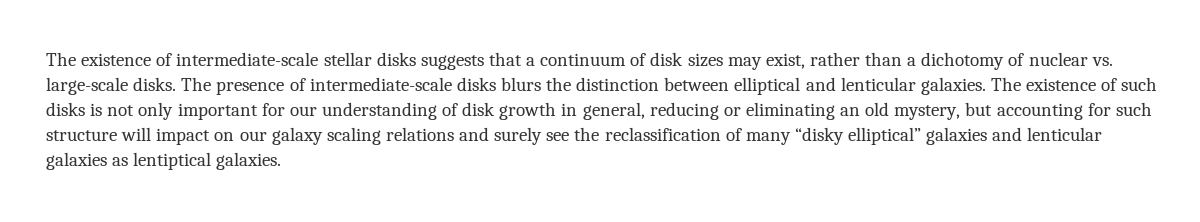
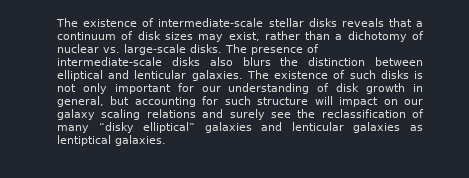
- The existence of intermediate-scale stellar disks suggests that a continuum of disk sizes may exist, rather than a dichotomy of nuclear vs. large-scale disks.
+ The existence of intermediate-scale stellar disks reveals that a continuum of disk sizes may exist, rather than a dichotomy of nuclear vs. large-scale disks.
- The presence of intermediate-scale disks blurs the distinction between elliptical and lenticular galaxies.
+ The presence of intermediate-scale disks also blurs the distinction between elliptical and lenticular galaxies.
- The existence of such disks is not only important for our understanding of disk growth in general, reducing or eliminating an old mystery, but accounting for such structure will impact on our galaxy scaling relations and surely see the reclassification of many “disky elliptical” galaxies and lenticular galaxies as lentiptical galaxies.
+ The existence of such disks is not only important for our understanding of disk growth in general, but accounting for such structure will impact on our galaxy scaling relations and surely see the reclassification of many “disky elliptical” galaxies and lenticular galaxies as lentiptical galaxies.

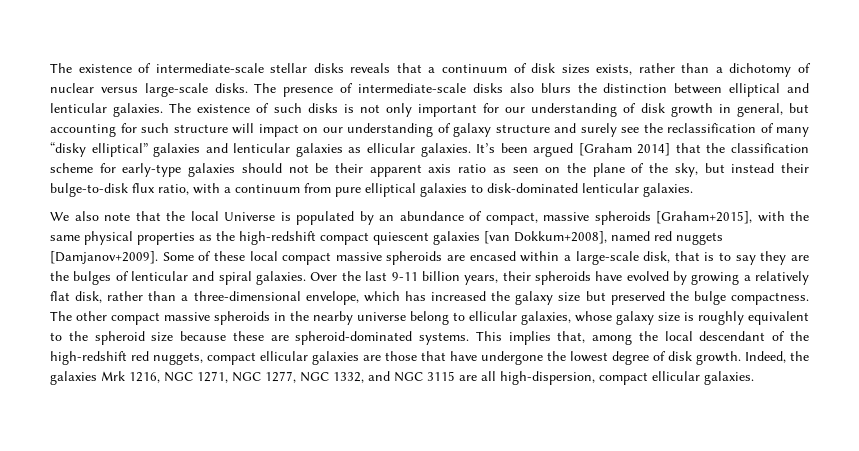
- The existence of intermediate-scale stellar disks reveals that a continuum of disk sizes may exist, rather than a dichotomy of nuclear vs. large-scale disks.
+ The existence of intermediate-scale stellar disks reveals that a continuum of disk sizes exists, rather than a dichotomy of nuclear versus large-scale disks.
- The existence of such disks is not only important for our understanding of disk growth in general, but accounting for such structure will impact on our galaxy scaling relations and surely see the reclassification of many “disky elliptical” galaxies and lenticular galaxies as lentiptical galaxies.
+ The existence of such disks is not only important for our understanding of disk growth in general, but accounting for such structure will impact on our understanding of galaxy structure and surely see the reclassification of many “disky elliptical” galaxies and lenticular galaxies as ellicular galaxies. It’s been argued [Graham 2014] that the classification scheme for early-type galaxies should not be their apparent axis ratio as seen on the plane of the sky, but instead their bulge-to-disk flux ratio, with a continuum from pure elliptical galaxies to disk-dominated lenticular galaxies.
+ We also note that the local Universe is populated by an abundance of compact, massive spheroids [Graham+2015], with the same physical properties as the high-redshift compact quiescent galaxies [van Dokkum+2008], named red nuggets [Damjanov+2009]. Some of these local compact massive spheroids are encased within a large-scale disk, that is to say they are the bulges of lenticular and spiral galaxies. Over the last 9-11 billion years, their spheroids have evolved by growing a relatively flat disk, rather than a three-dimensional envelope, which has increased the galaxy size but preserved the bulge compactness. The other compact massive spheroids in the nearby universe belong to ellicular galaxies, whose galaxy size is roughly equivalent to the spheroid size because these are spheroid-dominated systems. This implies that, among the local descendant of the high-redshift red nuggets, compact ellicular galaxies are those that have undergone the lowest degree of disk growth. Indeed, the galaxies Mrk 1216, NGC 1271, NGC 1277, NGC 1332, and NGC 3115 are all high-dispersion, compact ellicular galaxies.

